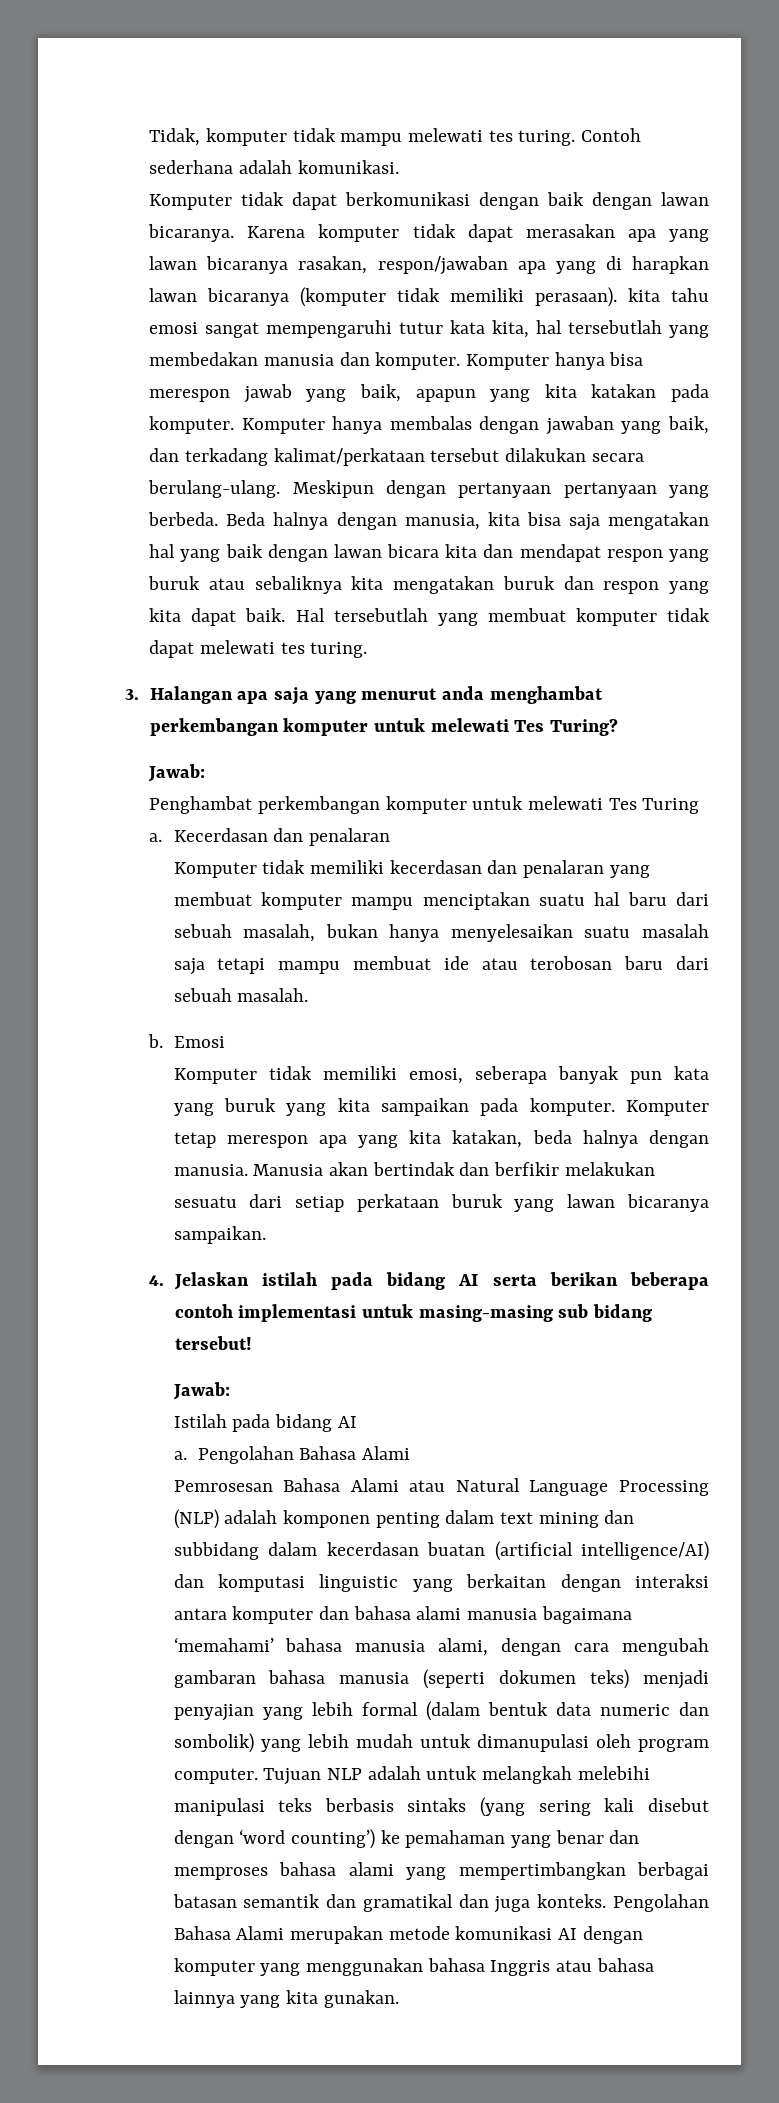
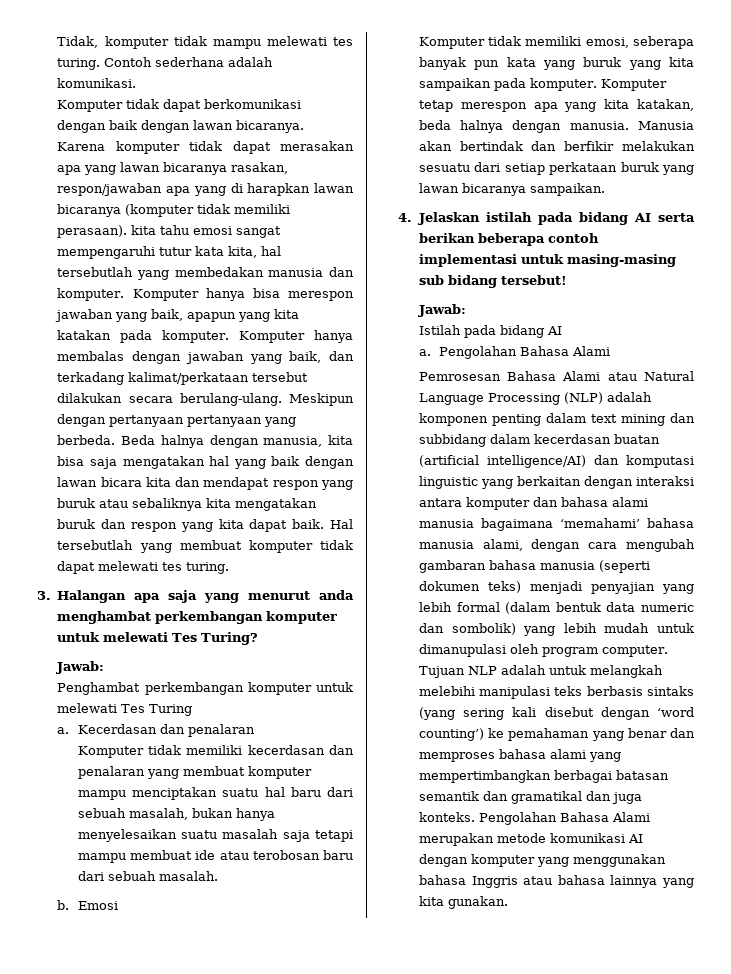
- Komputer hanya bisa merespon jawab yang baik, apapun yang kita katakan pada komputer.
+ Komputer hanya bisa merespon jawaban yang baik, apapun yang kita katakan pada komputer.

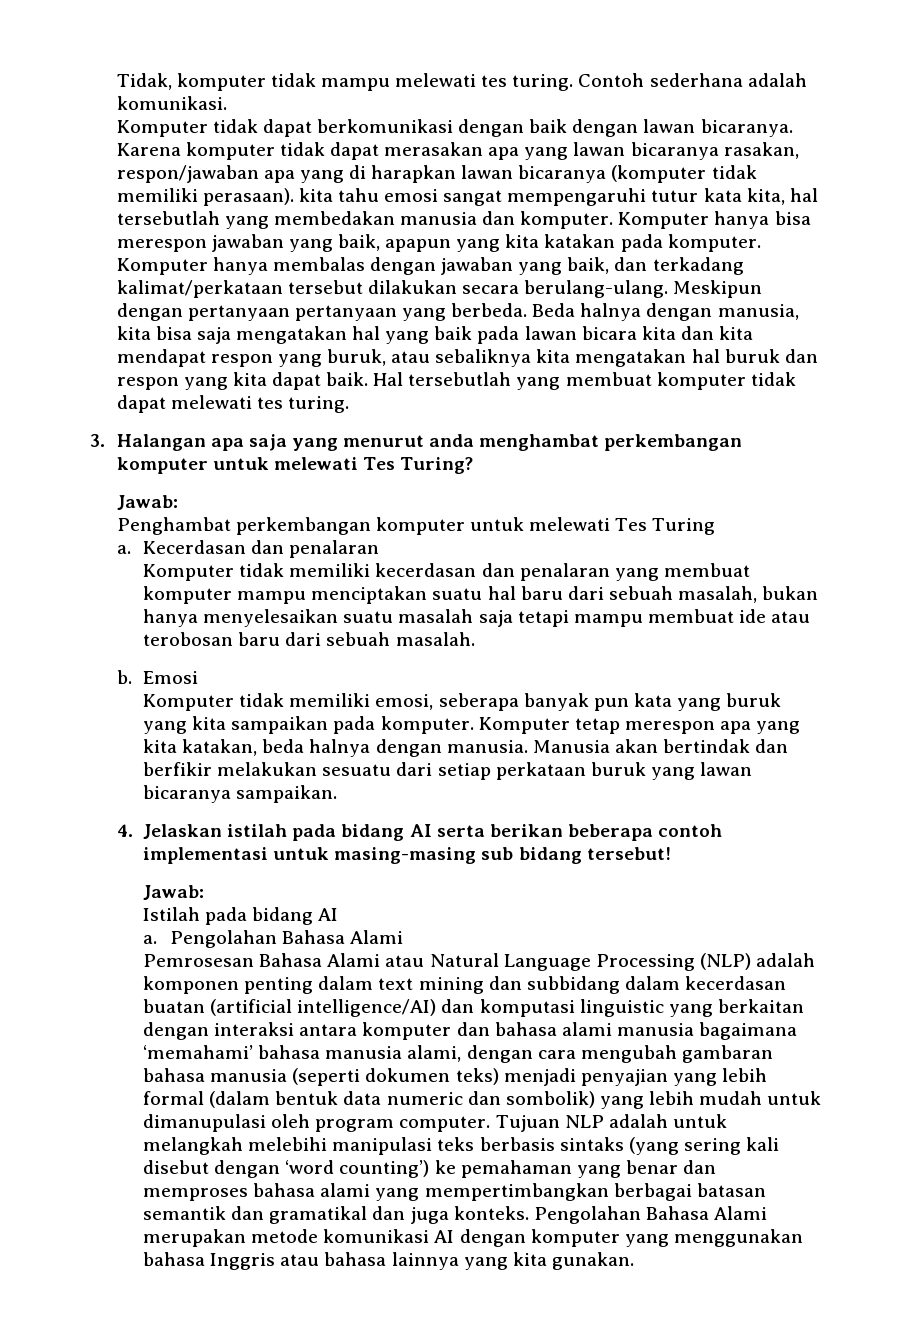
- Beda halnya dengan manusia, kita bisa saja mengatakan hal yang baik dengan lawan bicara kita dan mendapat respon yang buruk atau sebaliknya kita mengatakan buruk dan respon yang kita dapat baik.
+ Beda halnya dengan manusia, kita bisa saja mengatakan hal yang baik pada lawan bicara kita dan kita mendapat respon yang buruk, atau sebaliknya kita mengatakan hal buruk dan respon yang kita dapat baik.

